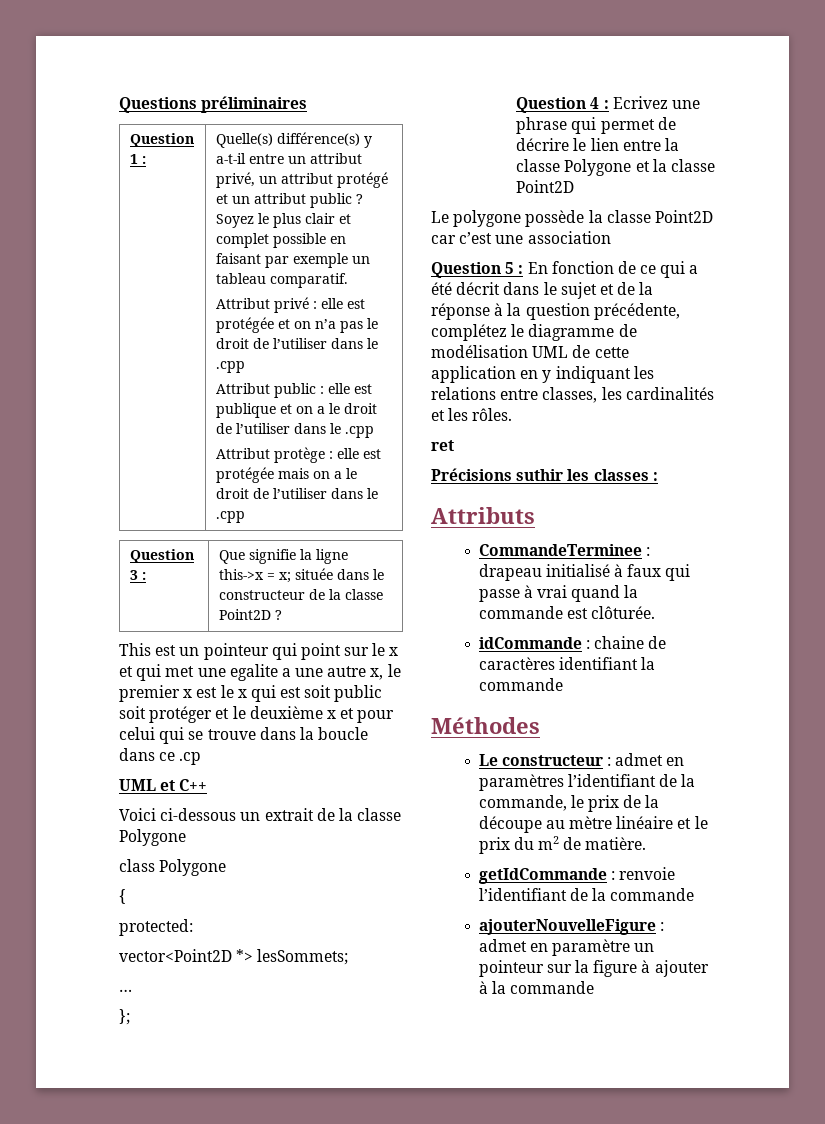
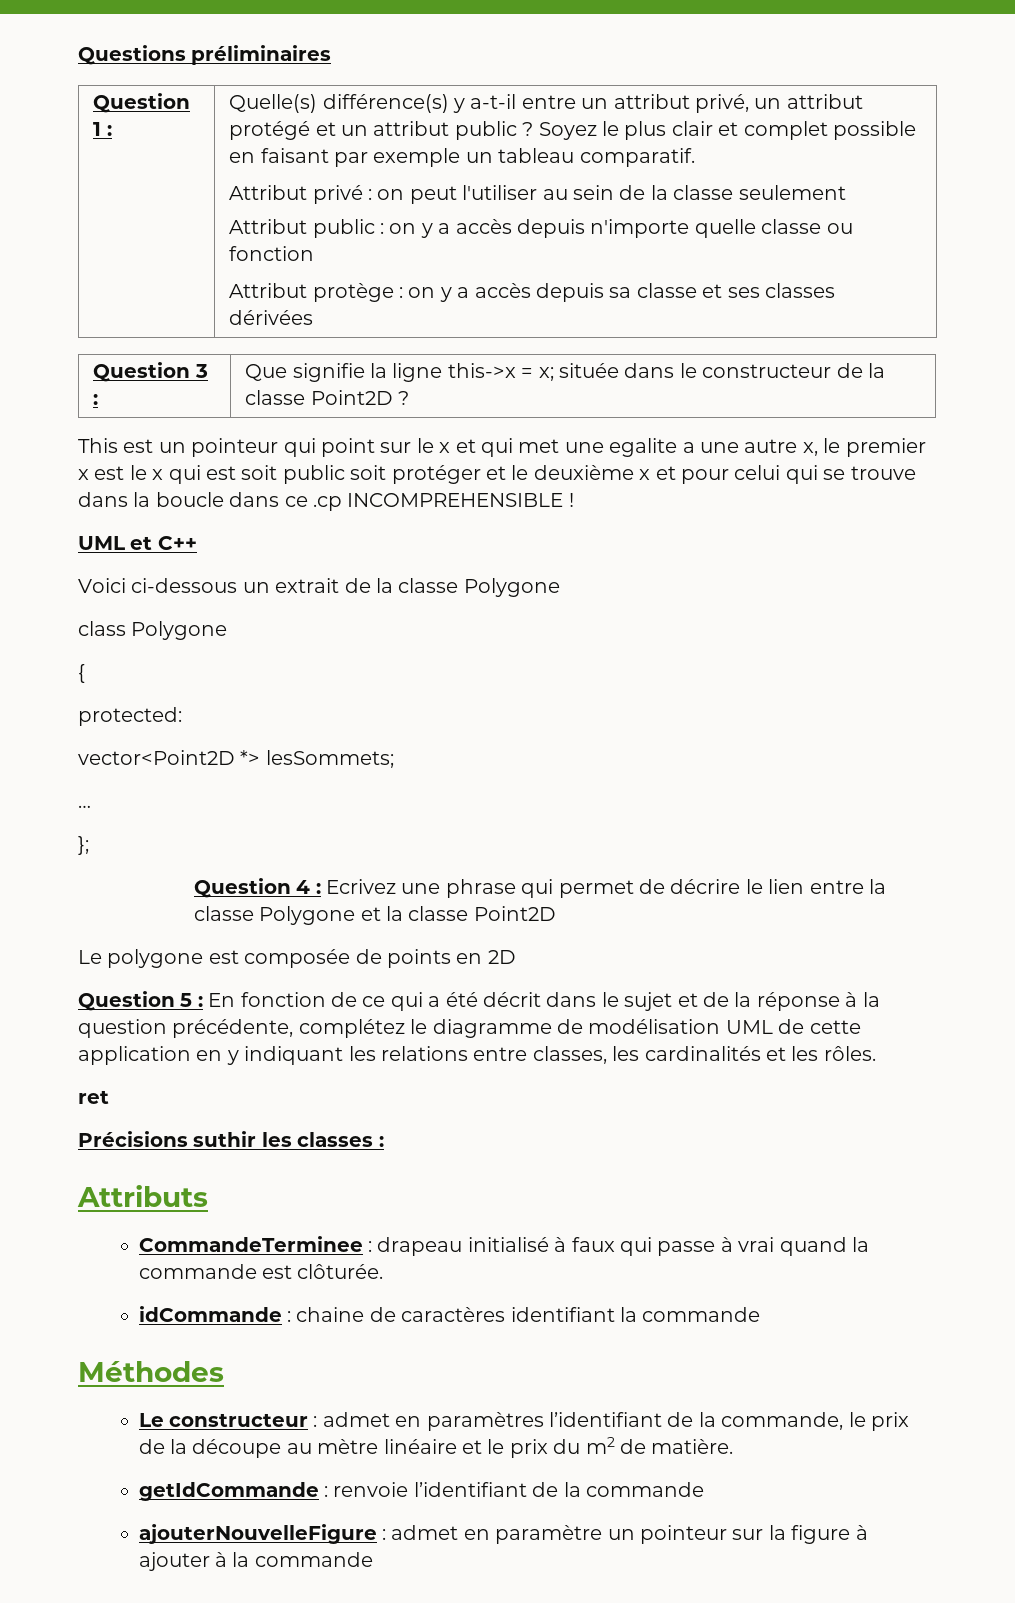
- Attribut privé : elle est protégée et on n’a pas le droit de l’utiliser dans le .cpp
- Attribut public : elle est publique et on a le droit de l’utiliser dans le .cpp
- Attribut protège : elle est protégée mais on a le droit de l’utiliser dans le .cpp
+ Attribut privé : on peut l'utiliser au sein de la classe seulement
+ Attribut public : on y a accès depuis n'importe quelle classe ou fonction
+ Attribut protège : on y a accès depuis sa classe et ses classes dérivées
- This est un pointeur qui point sur le x et qui met une egalite a une autre x, le premier x est le x qui est soit public soit protéger et le deuxième x et pour celui qui se trouve dans la boucle dans ce .cp
+ This est un pointeur qui point sur le x et qui met une egalite a une autre x, le premier x est le x qui est soit public soit protéger et le deuxième x et pour celui qui se trouve dans la boucle dans ce .cp INCOMPREHENSIBLE !
- Le polygone possède la classe Point2D car c’est une association
+ Le polygone est composée de points en 2D

